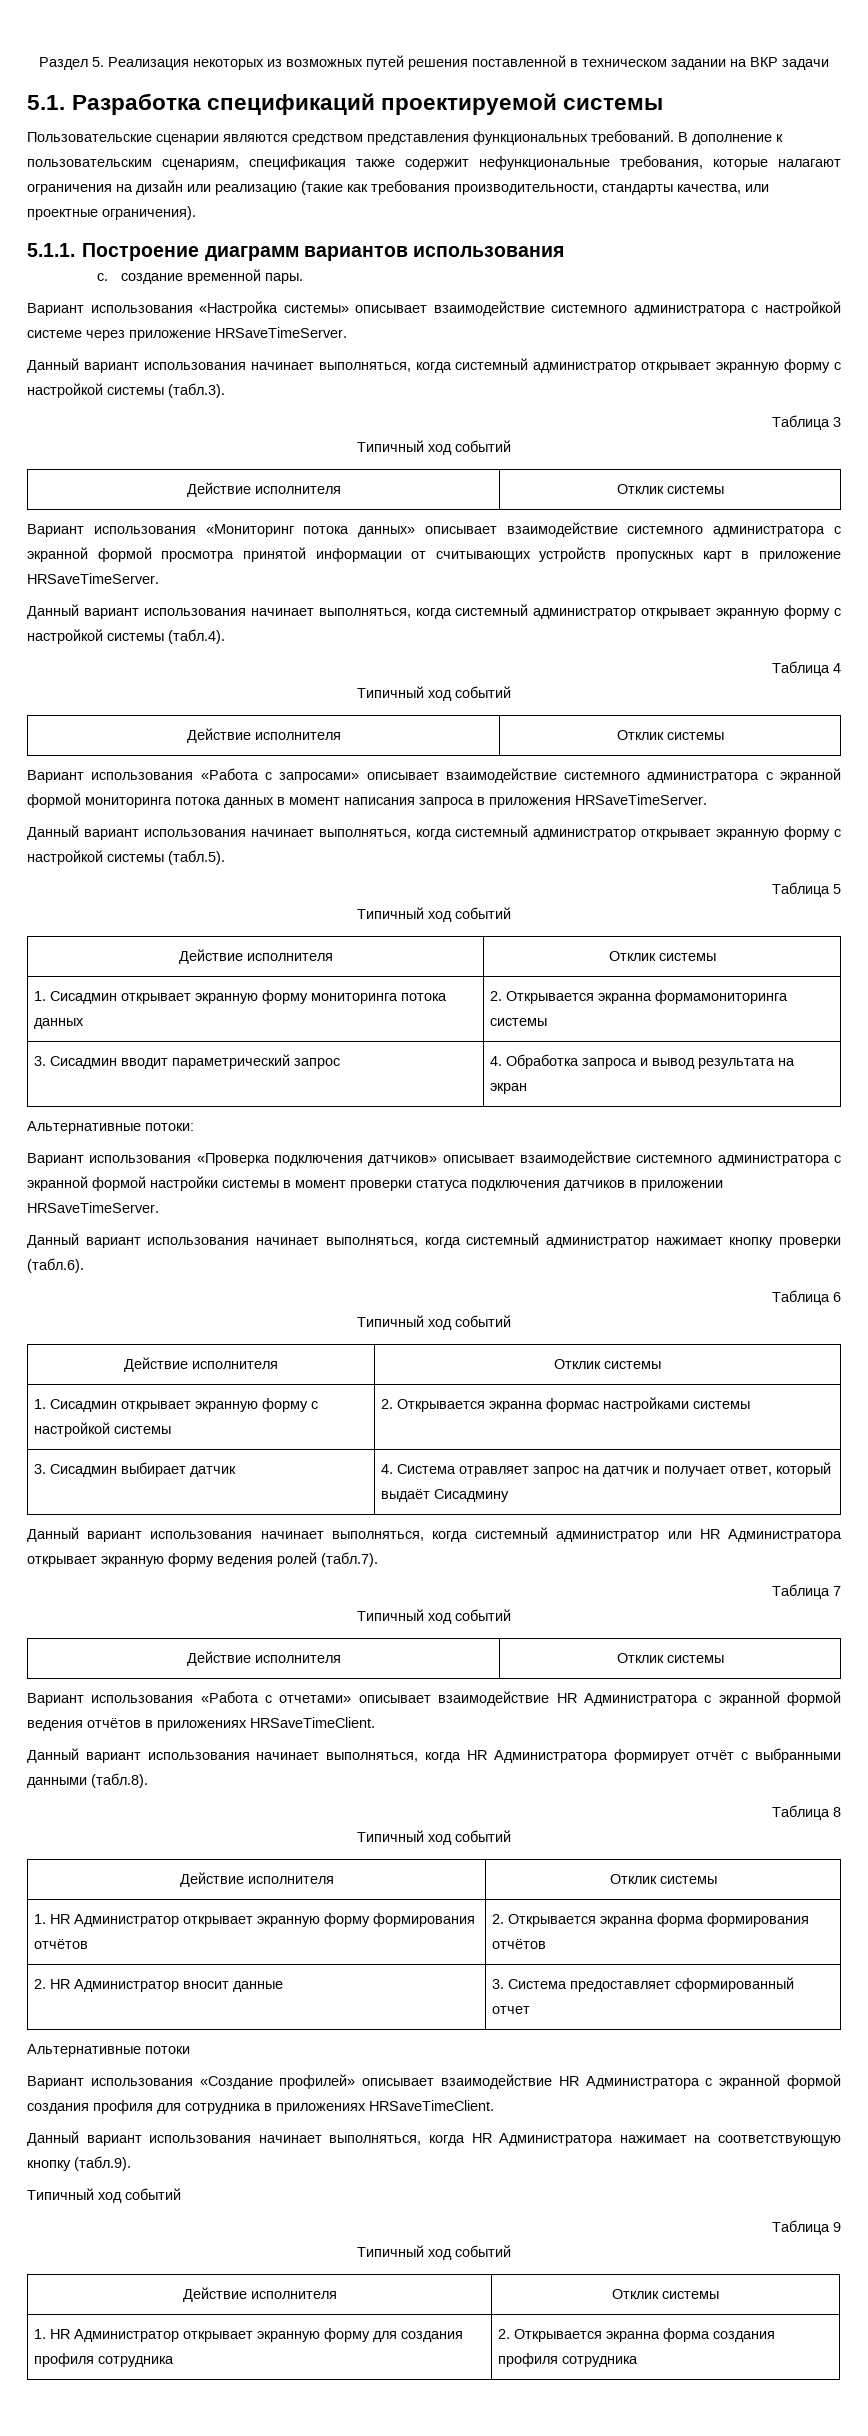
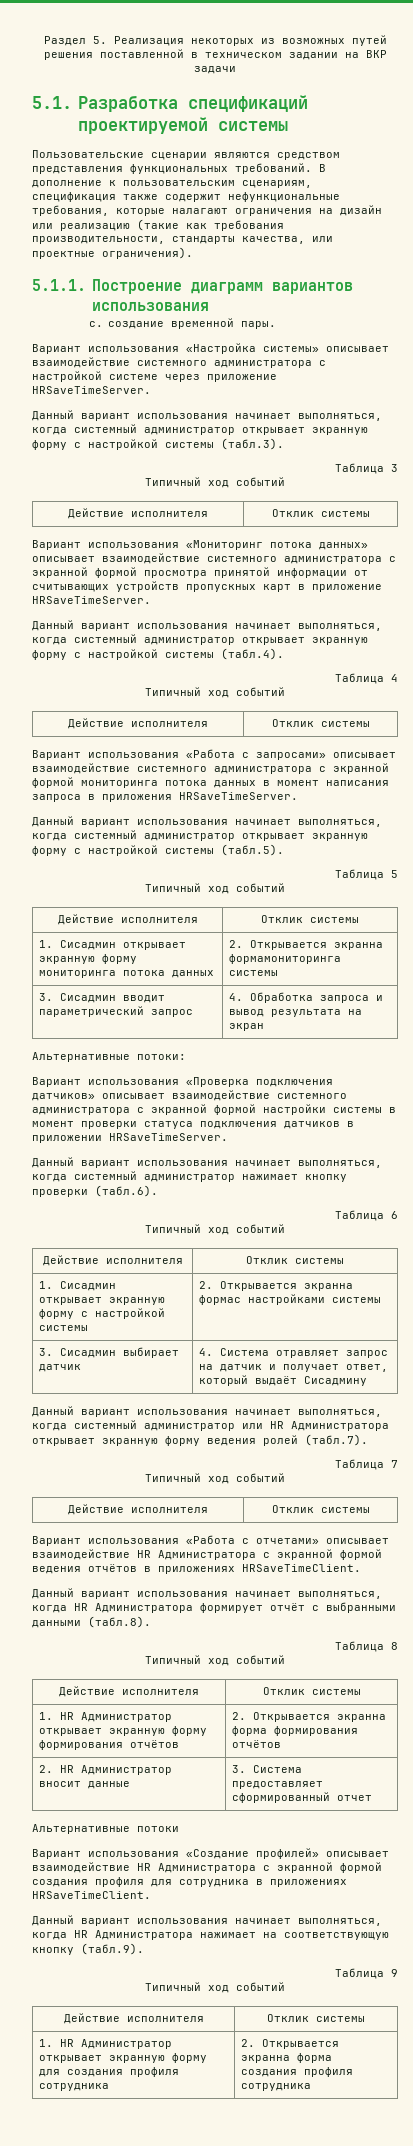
  Данный вариант использования начинает выполняться, когда HR Администратора нажимает на соответствующую кнопку (табл.9).
- Типичный ход событий

